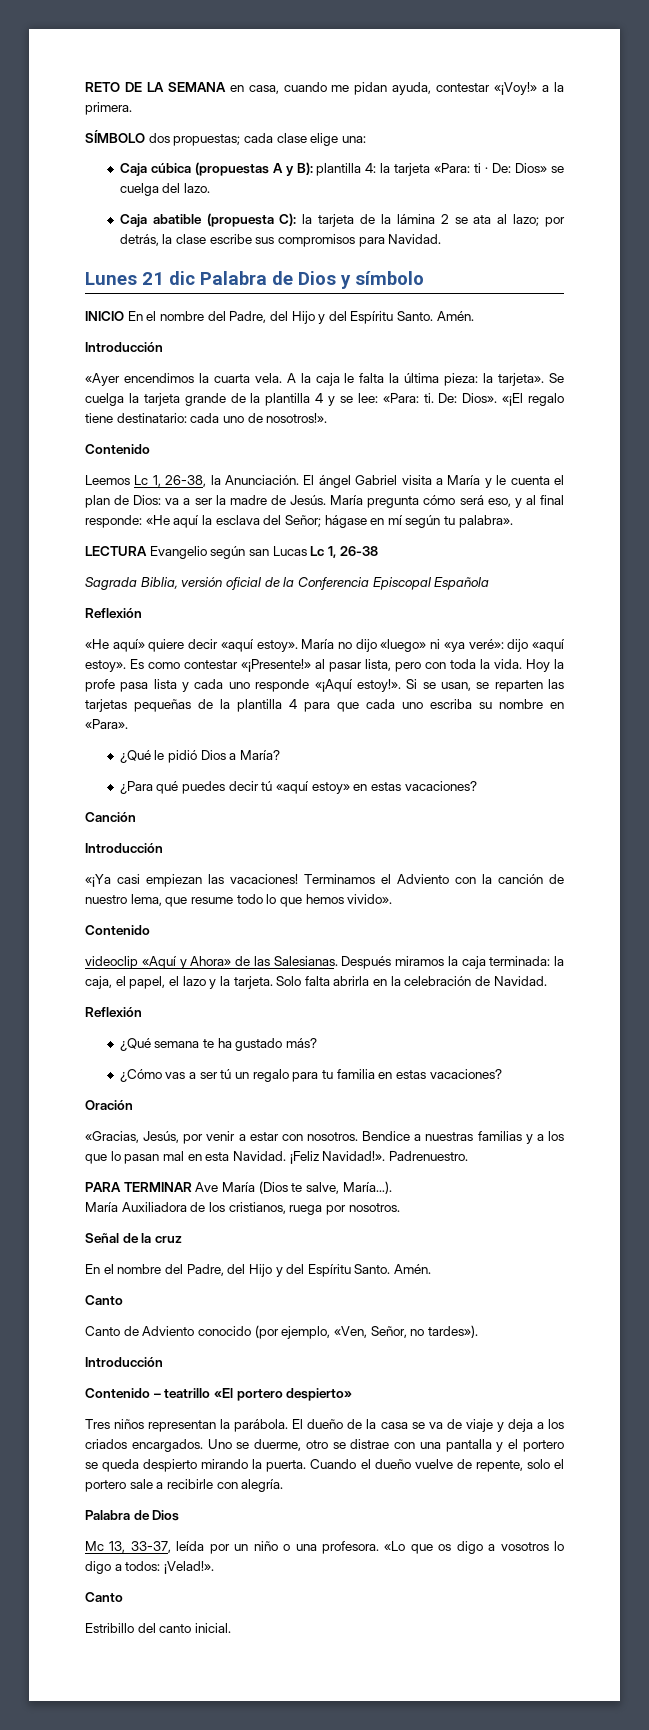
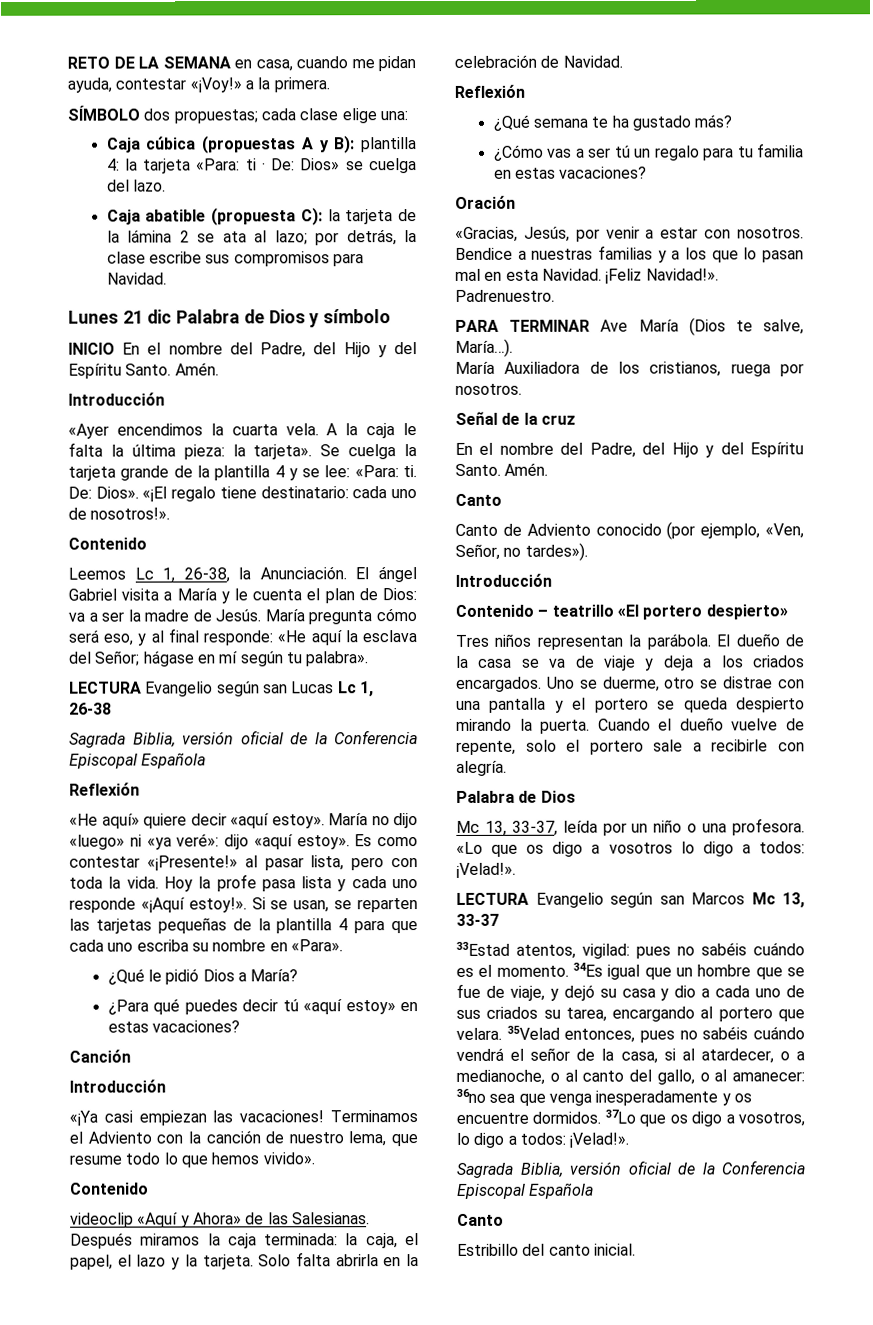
+ LECTURA Evangelio según san Marcos Mc 13, 33-37
+ 33Estad atentos, vigilad: pues no sabéis cuándo es el momento. 34Es igual que un hombre que se fue de viaje, y dejó su casa y dio a cada uno de sus criados su tarea, encargando al portero que velara. 35Velad entonces, pues no sabéis cuándo vendrá el señor de la casa, si al atardecer, o a medianoche, o al canto del gallo, o al amanecer: 36no sea que venga inesperadamente y os encuentre dormidos. 37Lo que os digo a vosotros, lo digo a todos: ¡Velad!».
+ Sagrada Biblia, versión oficial de la Conferencia Episcopal Española

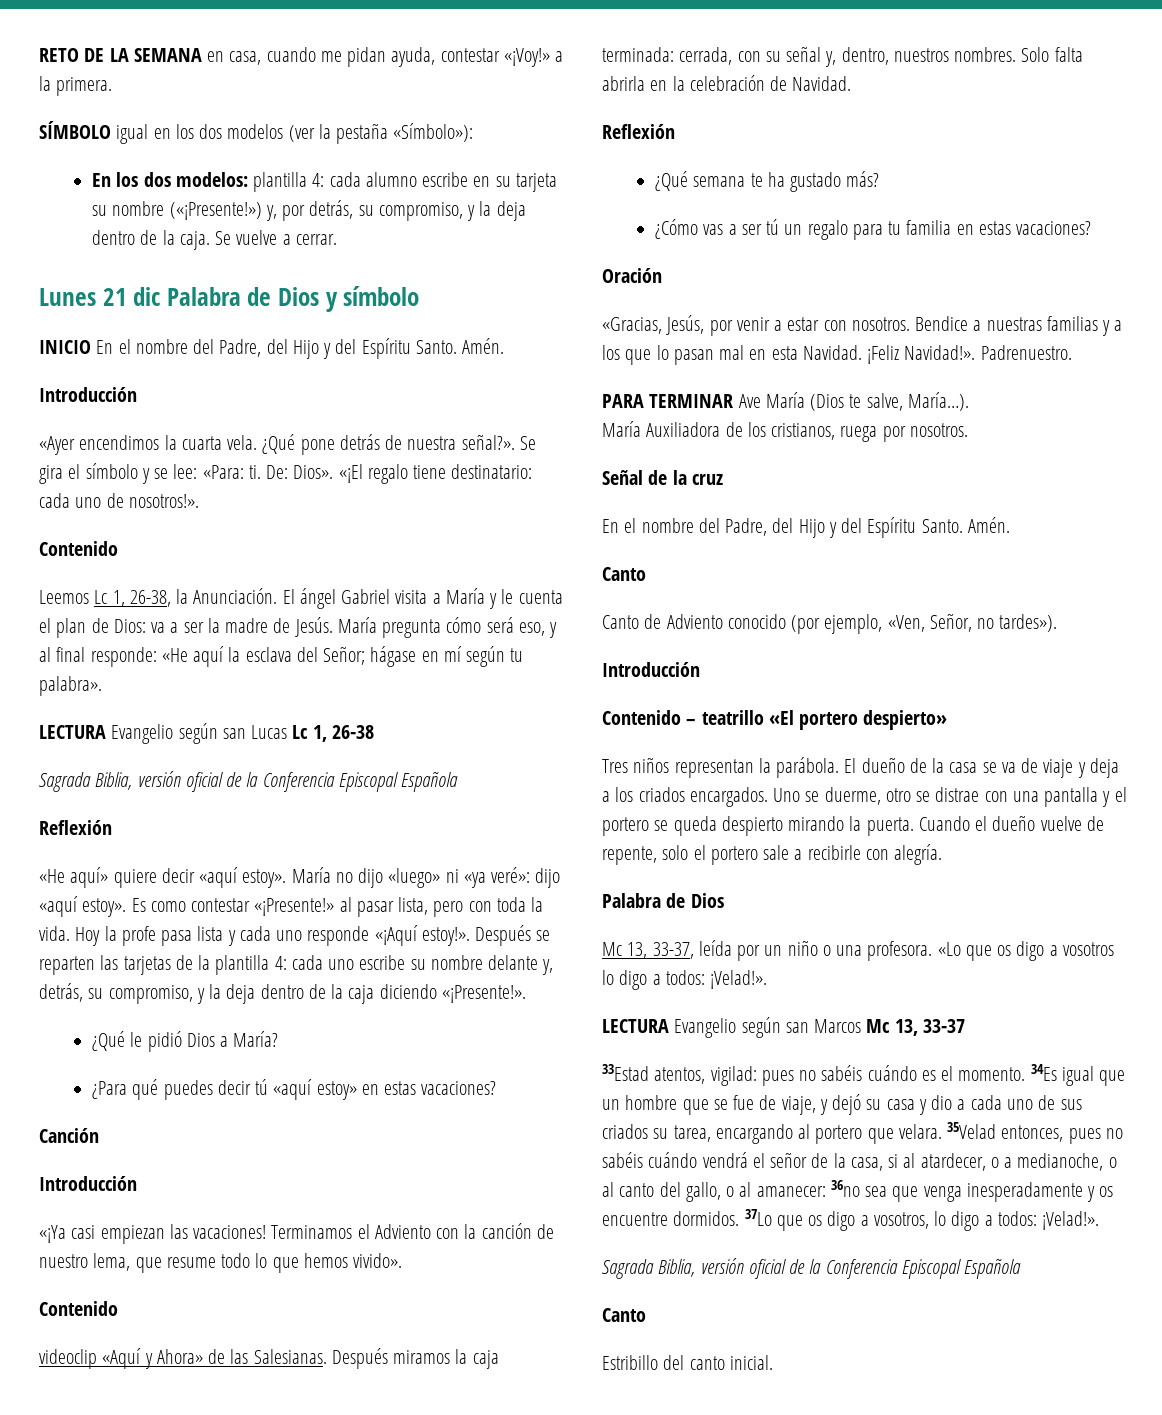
- SÍMBOLO dos propuestas; cada clase elige una:
- Caja cúbica (propuestas A y B): plantilla 4: la tarjeta «Para: ti · De: Dios» se cuelga del lazo.
- Caja abatible (propuesta C): la tarjeta de la lámina 2 se ata al lazo; por detrás, la clase escribe sus compromisos para Navidad.
+ SÍMBOLO igual en los dos modelos (ver la pestaña «Símbolo»):
+ En los dos modelos: plantilla 4: cada alumno escribe en su tarjeta su nombre («¡Presente!») y, por detrás, su compromiso, y la deja dentro de la caja. Se vuelve a cerrar.
- A la caja le falta la última pieza: la tarjeta». Se cuelga la tarjeta grande de la plantilla 4 y se lee: «Para: ti.
+ ¿Qué pone detrás de nuestra señal?». Se gira el símbolo y se lee: «Para: ti.
- Si se usan, se reparten las tarjetas pequeñas de la plantilla 4 para que cada uno escriba su nombre en «Para».
+ Después se reparten las tarjetas de la plantilla 4: cada uno escribe su nombre delante y, detrás, su compromiso, y la deja dentro de la caja diciendo «¡Presente!».
- Después miramos la caja terminada: la caja, el papel, el lazo y la tarjeta.
+ Después miramos la caja terminada: cerrada, con su señal y, dentro, nuestros nombres.

